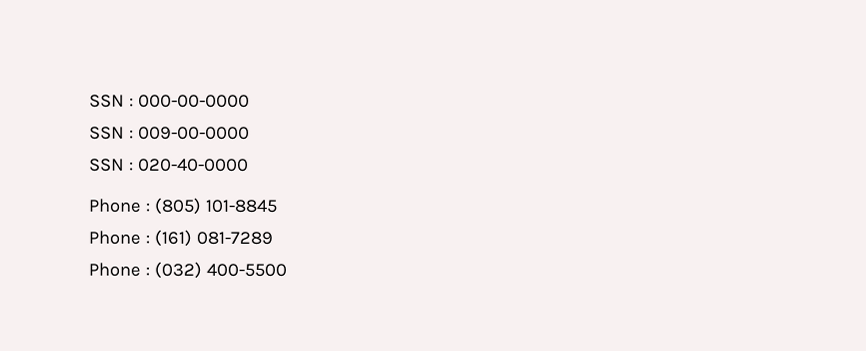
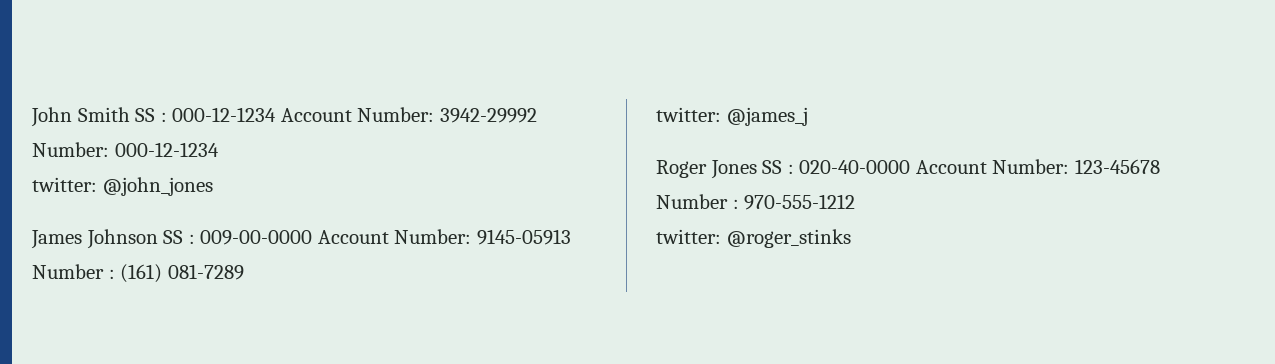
- SSN : 000-00-0000
- SSN : 009-00-0000
- SSN : 020-40-0000
- Phone : (805) 101-8845
- Phone : (161) 081-7289
- Phone : (032) 400-5500
+ John Smith SS : 000-12-1234 Account Number: 3942-29992 Number: 000-12-1234
+ twitter: @john_jones
+ James Johnson SS : 009-00-0000 Account Number: 9145-05913 Number : (161) 081-7289
+ twitter: @james_j
+ Roger Jones SS : 020-40-0000 Account Number: 123-45678 Number : 970-555-1212
+ twitter: @roger_stinks

